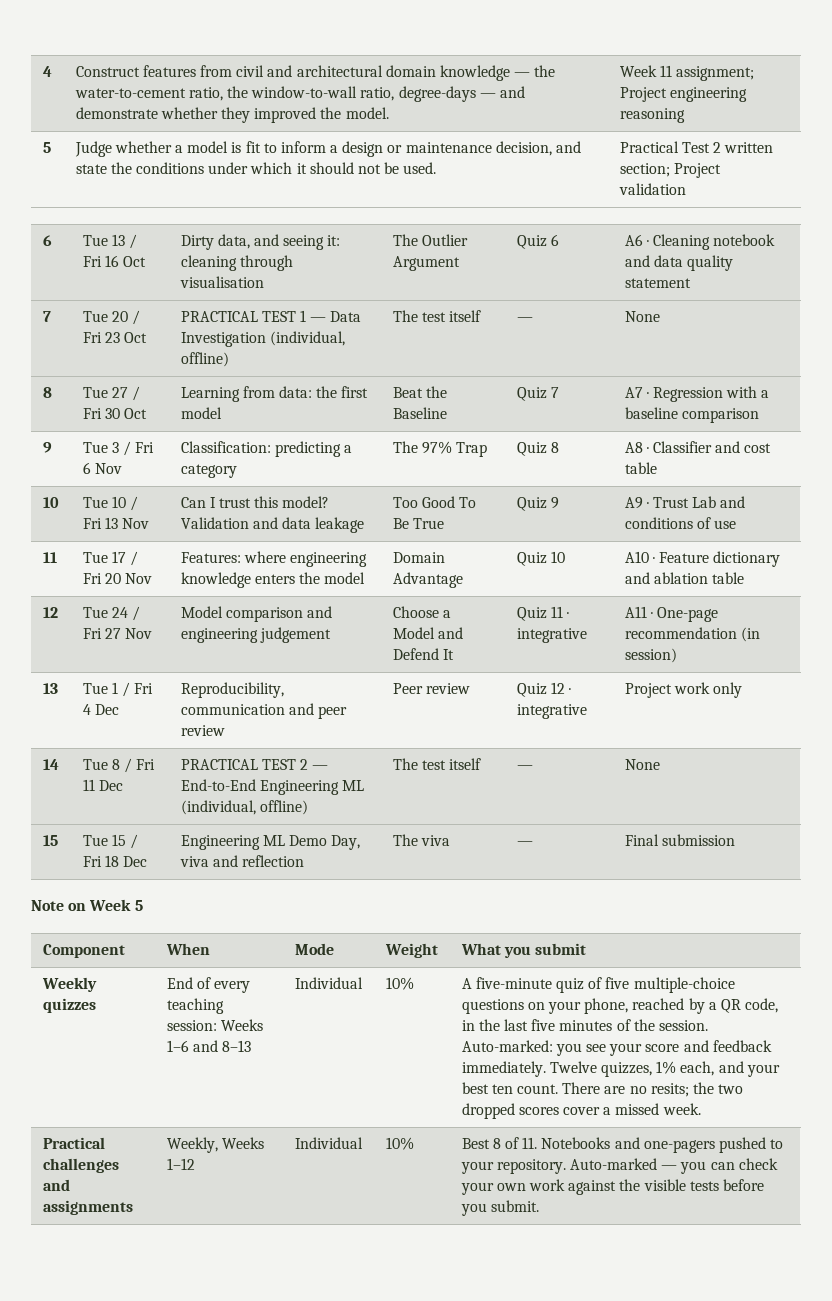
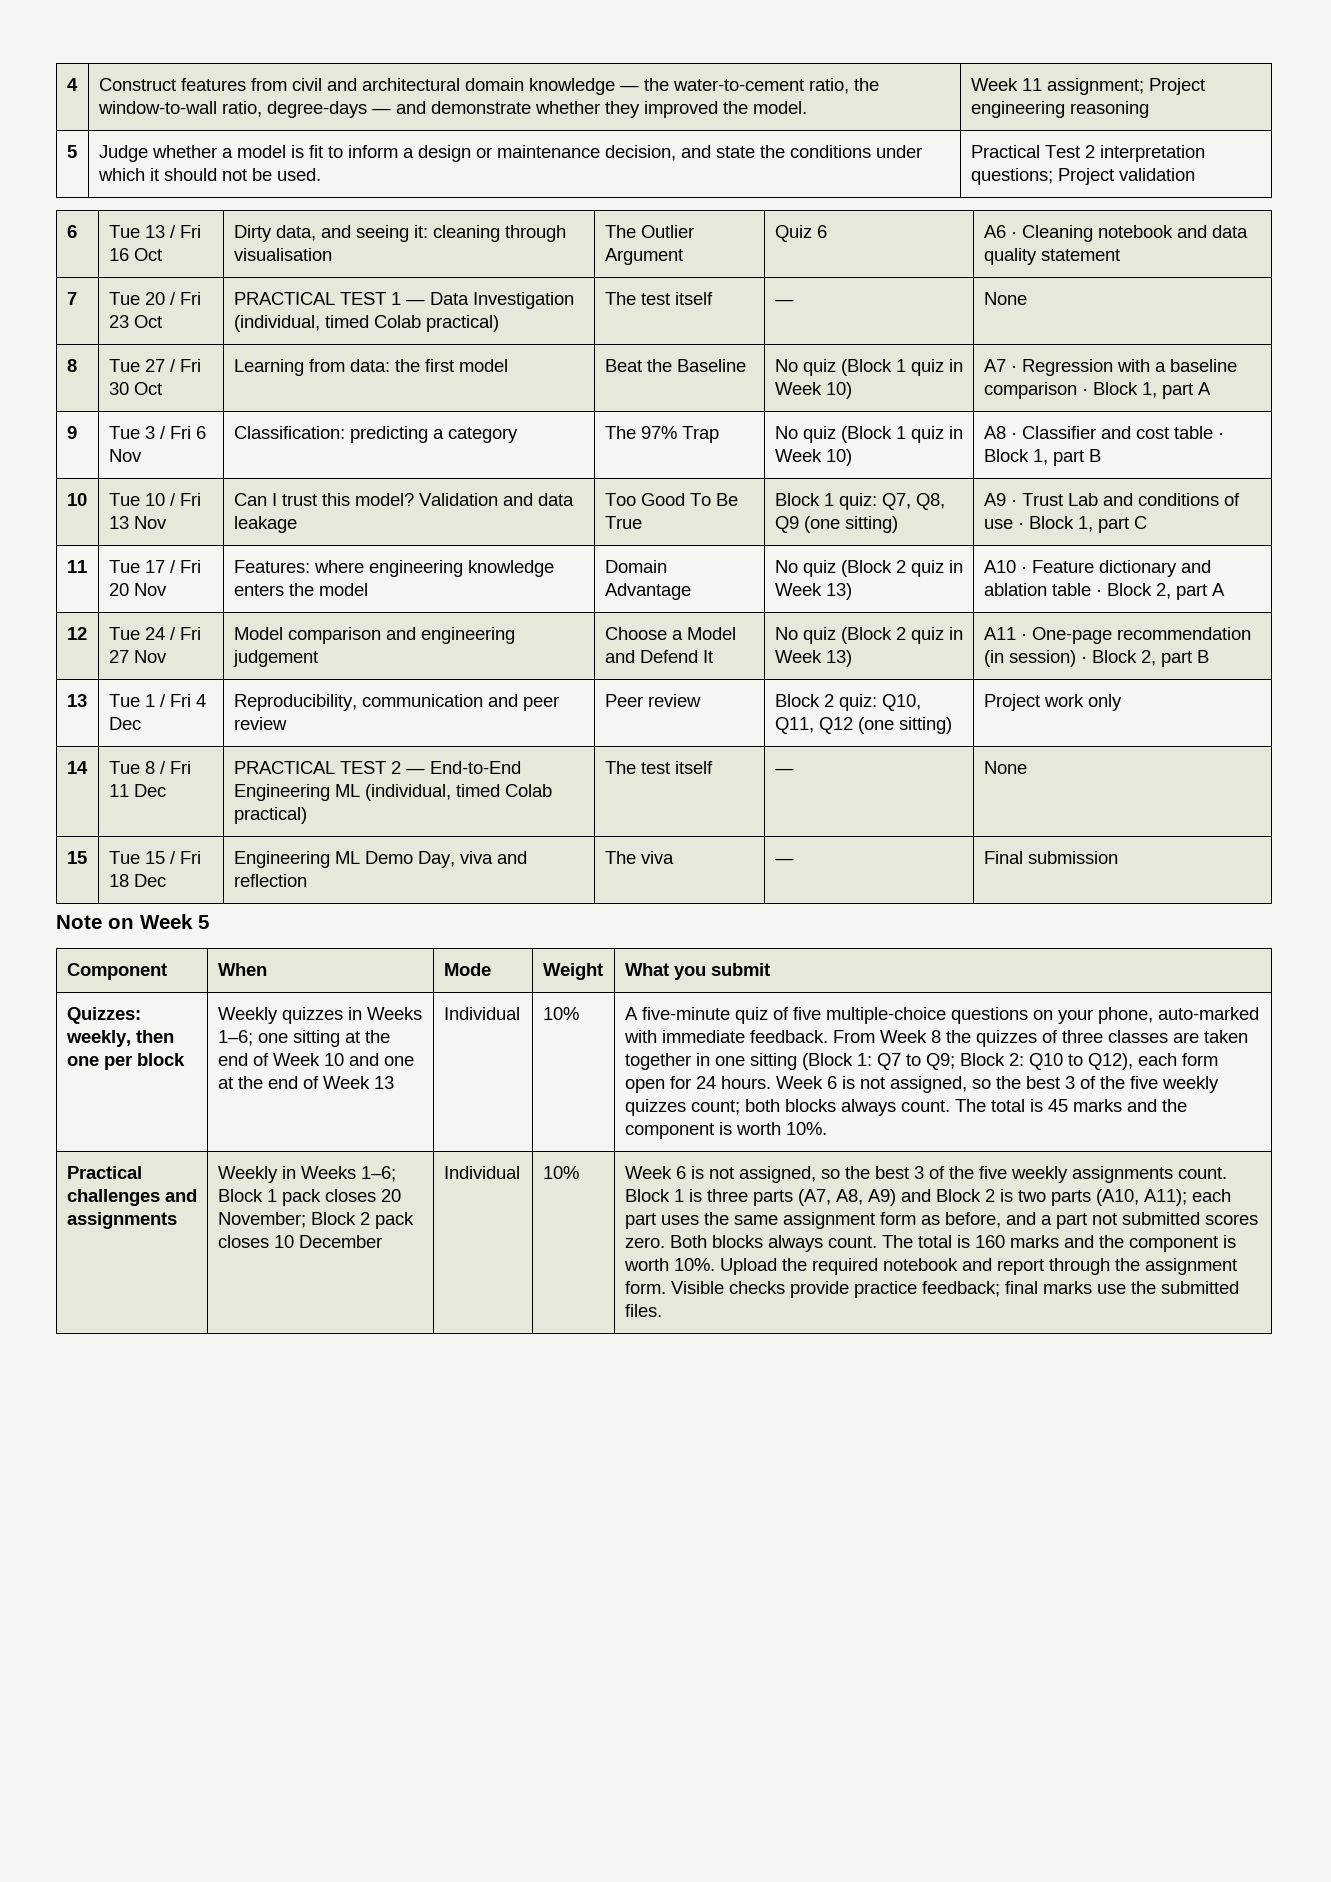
- 5 | Judge whether a model is fit to inform a design or maintenance decision, and state the conditions under which it should not be used. | Practical Test 2 written section; Project validation
+ 5 | Judge whether a model is fit to inform a design or maintenance decision, and state the conditions under which it should not be used. | Practical Test 2 interpretation questions; Project validation
- 7 | Tue 20 / Fri 23 Oct | PRACTICAL TEST 1 — Data Investigation (individual, offline) | The test itself | — | None
+ 7 | Tue 20 / Fri 23 Oct | PRACTICAL TEST 1 — Data Investigation (individual, timed Colab practical) | The test itself | — | None
- 8 | Tue 27 / Fri 30 Oct | Learning from data: the first model | Beat the Baseline | Quiz 7 | A7 · Regression with a baseline comparison
+ 8 | Tue 27 / Fri 30 Oct | Learning from data: the first model | Beat the Baseline | No quiz (Block 1 quiz in Week 10) | A7 · Regression with a baseline comparison · Block 1, part A
- 9 | Tue 3 / Fri 6 Nov | Classification: predicting a category | The 97% Trap | Quiz 8 | A8 · Classifier and cost table
+ 9 | Tue 3 / Fri 6 Nov | Classification: predicting a category | The 97% Trap | No quiz (Block 1 quiz in Week 10) | A8 · Classifier and cost table · Block 1, part B
- Quiz 9
+ Block 1 quiz: Q7, Q8, Q9 (one sitting)
- A9 · Trust Lab and conditions of use
+ A9 · Trust Lab and conditions of use · Block 1, part C
- 11 | Tue 17 / Fri 20 Nov | Features: where engineering knowledge enters the model | Domain Advantage | Quiz 10 | A10 · Feature dictionary and ablation table
+ 11 | Tue 17 / Fri 20 Nov | Features: where engineering knowledge enters the model | Domain Advantage | No quiz (Block 2 quiz in Week 13) | A10 · Feature dictionary and ablation table · Block 2, part A
- 12 | Tue 24 / Fri 27 Nov | Model comparison and engineering judgement | Choose a Model and Defend It | Quiz 11 · integrative | A11 · One-page recommendation (in session)
+ 12 | Tue 24 / Fri 27 Nov | Model comparison and engineering judgement | Choose a Model and Defend It | No quiz (Block 2 quiz in Week 13) | A11 · One-page recommendation (in session) · Block 2, part B
- 13 | Tue 1 / Fri 4 Dec | Reproducibility, communication and peer review | Peer review | Quiz 12 · integrative | Project work only
+ 13 | Tue 1 / Fri 4 Dec | Reproducibility, communication and peer review | Peer review | Block 2 quiz: Q10, Q11, Q12 (one sitting) | Project work only
- 14 | Tue 8 / Fri 11 Dec | PRACTICAL TEST 2 — End-to-End Engineering ML (individual, offline) | The test itself | — | None
+ 14 | Tue 8 / Fri 11 Dec | PRACTICAL TEST 2 — End-to-End Engineering ML (individual, timed Colab practical) | The test itself | — | None
- Weekly quizzes | End of every teaching session: Weeks 1–6 and 8–13
+ Quizzes: weekly, then one per block | Weekly quizzes in Weeks 1–6; one sitting at the end of Week 10 and one at the end of Week 13
- A five-minute quiz of five multiple-choice questions on your phone, reached by a QR code, in the last five minutes of the session. Auto-marked: you see your score and feedback immediately. Twelve quizzes, 1% each, and your best ten count. There are no resits; the two dropped scores cover a missed week.
- Practical challenges and assignments | Weekly, Weeks 1–12 | Individual | 10% | Best 8 of 11. Notebooks and one-pagers pushed to your repository. Auto-marked — you can check your own work against the visible tests before you submit.
+ A five-minute quiz of five multiple-choice questions on your phone, auto-marked with immediate feedback. From Week 8 the quizzes of three classes are taken together in one sitting (Block 1: Q7 to Q9; Block 2: Q10 to Q12), each form open for 24 hours. Week 6 is not assigned, so the best 3 of the five weekly quizzes count; both blocks always count. The total is 45 marks and the component is worth 10%.
+ Practical challenges and assignments | Weekly in Weeks 1–6; Block 1 pack closes 20 November; Block 2 pack closes 10 December | Individual | 10% | Week 6 is not assigned, so the best 3 of the five weekly assignments count. Block 1 is three parts (A7, A8, A9) and Block 2 is two parts (A10, A11); each part uses the same assignment form as before, and a part not submitted scores zero. Both blocks always count. The total is 160 marks and the component is worth 10%. Upload the required notebook and report through the assignment form. Visible checks provide practice feedback; final marks use the submitted files.

